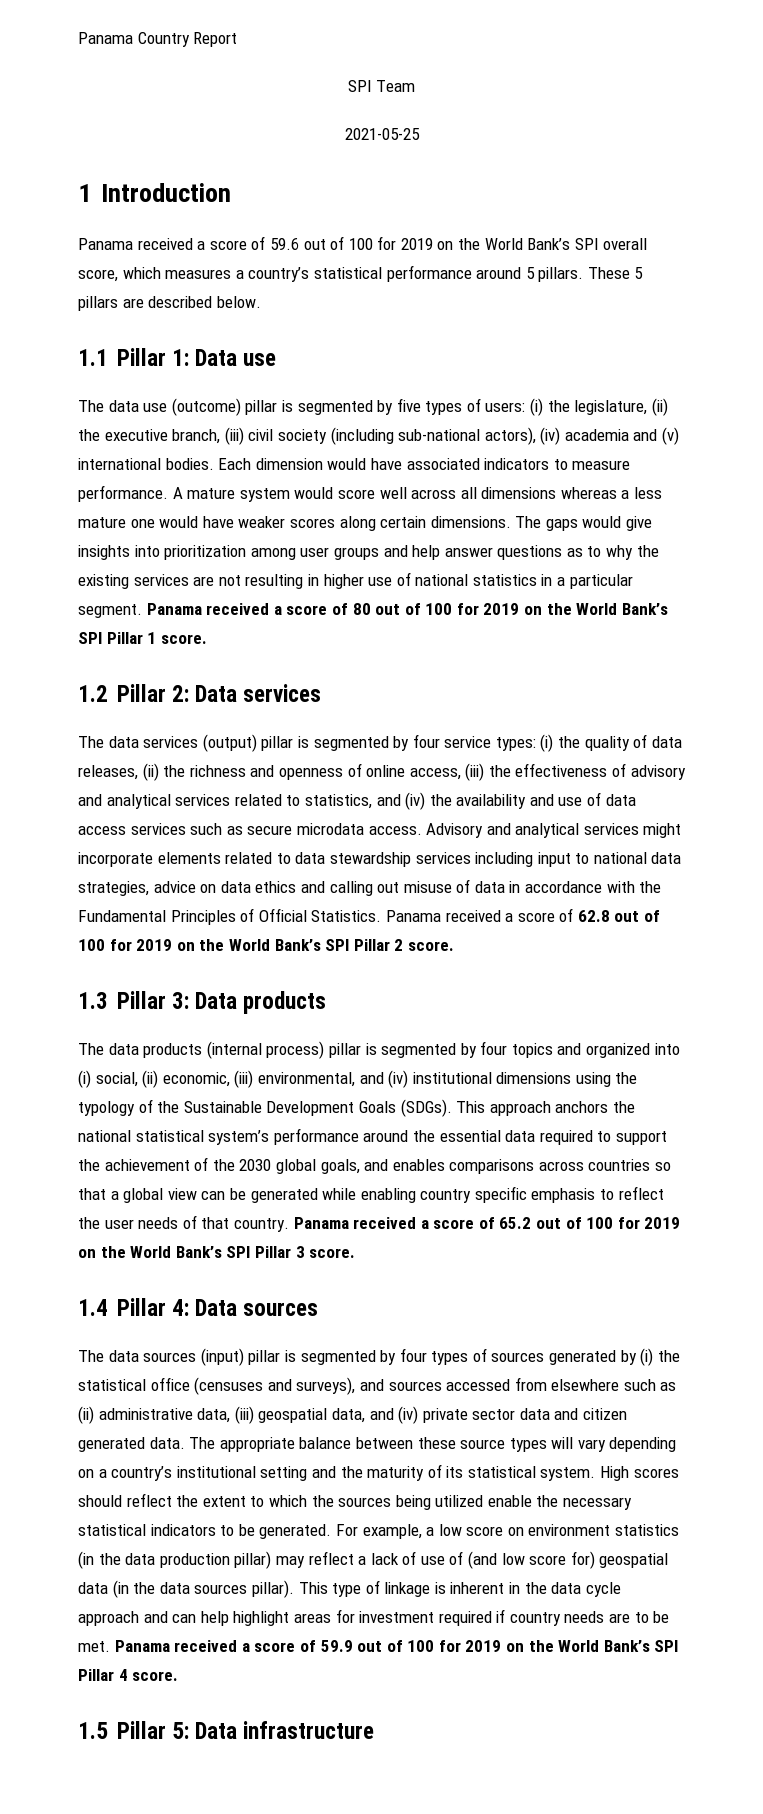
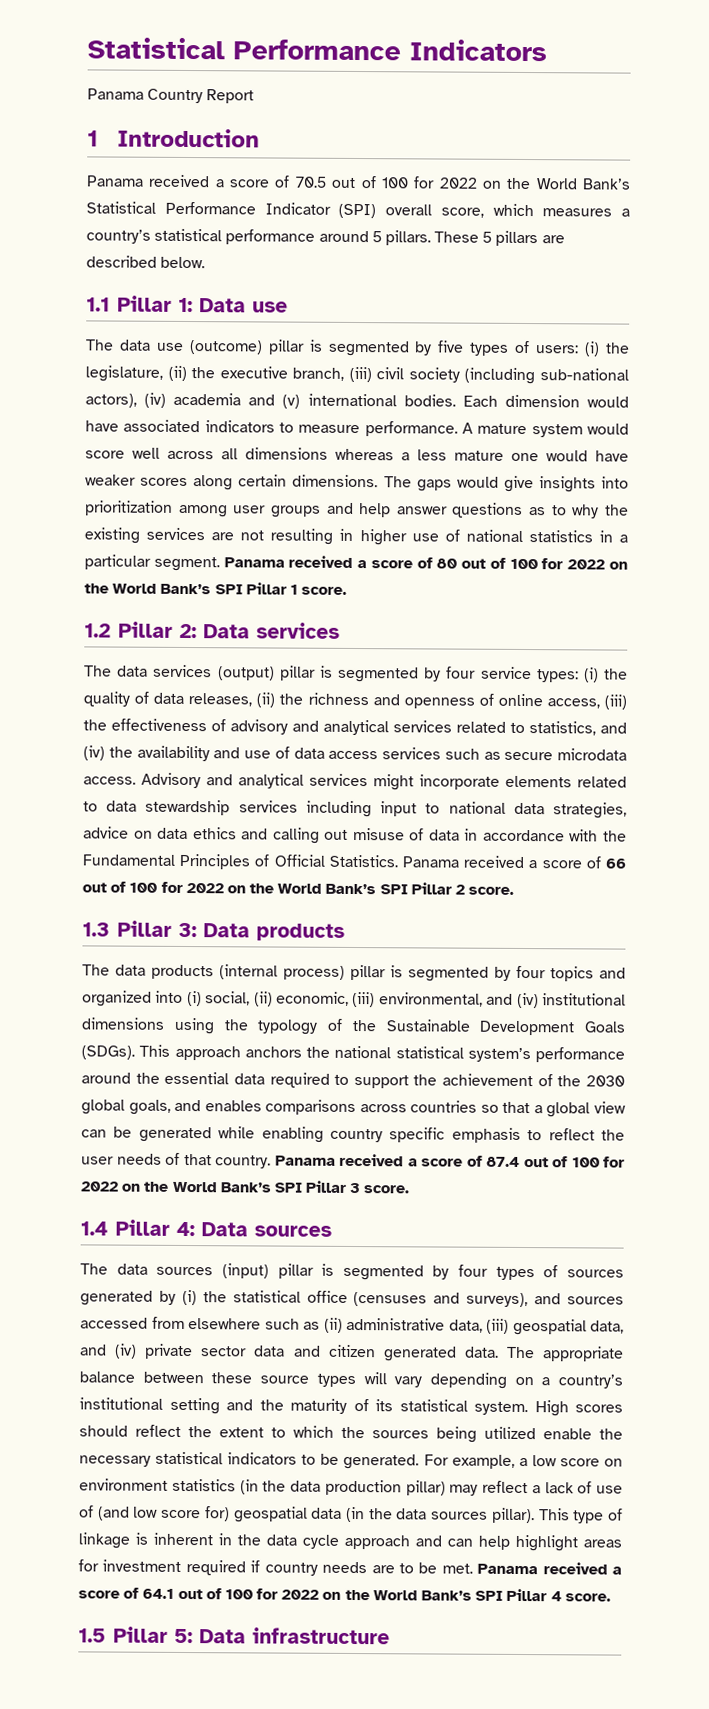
+ Statistical Performance Indicators
- SPI Team
- 2021-05-25
- Panama received a score of 59.6 out of 100 for 2019 on the World Bank’s SPI overall score, which measures a country’s statistical performance around 5 pillars.
+ Panama received a score of 70.5 out of 100 for 2022 on the World Bank’s Statistical Performance Indicator (SPI) overall score, which measures a country’s statistical performance around 5 pillars.
- Panama received a score of 80 out of 100 for 2019 on the World Bank’s SPI Pillar 1 score.
+ Panama received a score of 80 out of 100 for 2022 on the World Bank’s SPI Pillar 1 score.
- Panama received a score of 62.8 out of 100 for 2019 on the World Bank’s SPI Pillar 2 score.
+ Panama received a score of 66 out of 100 for 2022 on the World Bank’s SPI Pillar 2 score.
- Panama received a score of 65.2 out of 100 for 2019 on the World Bank’s SPI Pillar 3 score.
+ Panama received a score of 87.4 out of 100 for 2022 on the World Bank’s SPI Pillar 3 score.
- Panama received a score of 59.9 out of 100 for 2019 on the World Bank’s SPI Pillar 4 score.
+ Panama received a score of 64.1 out of 100 for 2022 on the World Bank’s SPI Pillar 4 score.

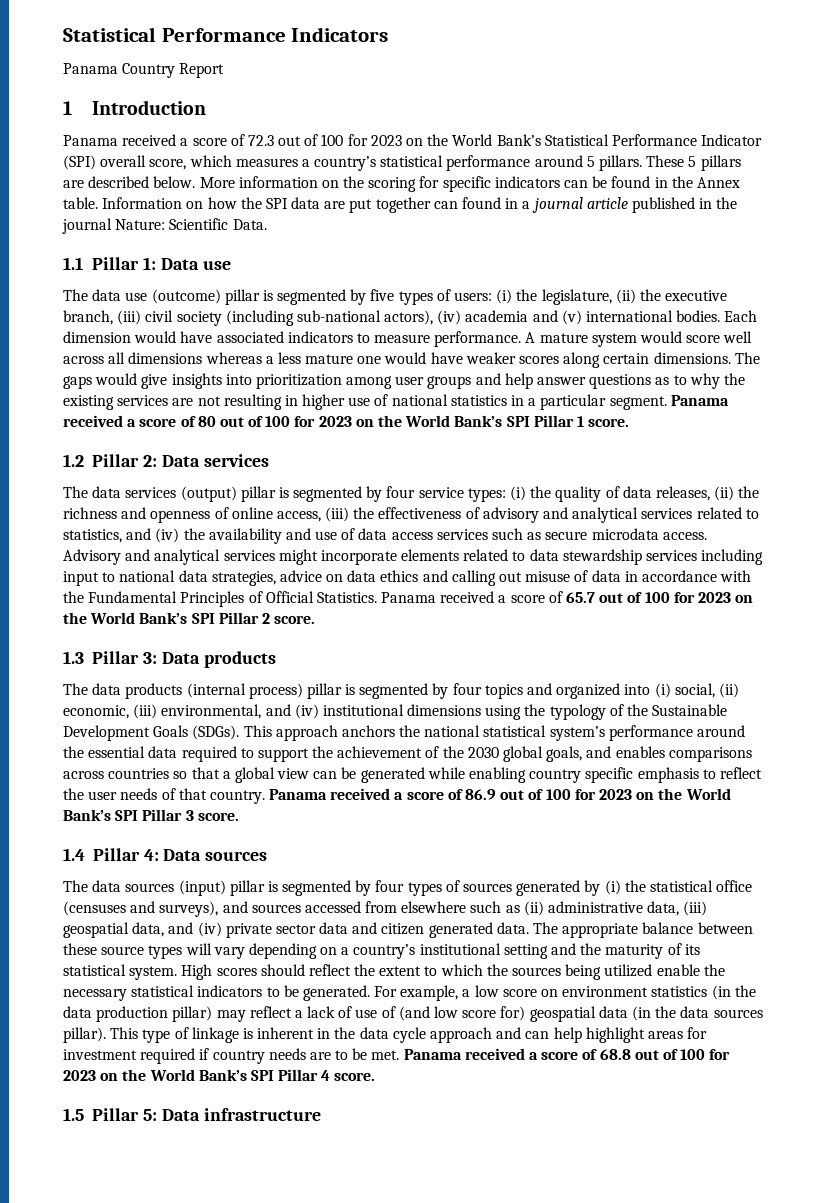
- Panama received a score of 70.5 out of 100 for 2022 on the World Bank’s Statistical Performance Indicator (SPI) overall score, which measures a country’s statistical performance around 5 pillars.
+ Panama received a score of 72.3 out of 100 for 2023 on the World Bank’s Statistical Performance Indicator (SPI) overall score, which measures a country’s statistical performance around 5 pillars.
+ More information on the scoring for specific indicators can be found in the Annex table. Information on how the SPI data are put together can found in a journal article published in the journal Nature: Scientific Data.
- Panama received a score of 80 out of 100 for 2022 on the World Bank’s SPI Pillar 1 score.
+ Panama received a score of 80 out of 100 for 2023 on the World Bank’s SPI Pillar 1 score.
- Panama received a score of 66 out of 100 for 2022 on the World Bank’s SPI Pillar 2 score.
+ Panama received a score of 65.7 out of 100 for 2023 on the World Bank’s SPI Pillar 2 score.
- Panama received a score of 87.4 out of 100 for 2022 on the World Bank’s SPI Pillar 3 score.
+ Panama received a score of 86.9 out of 100 for 2023 on the World Bank’s SPI Pillar 3 score.
- Panama received a score of 64.1 out of 100 for 2022 on the World Bank’s SPI Pillar 4 score.
+ Panama received a score of 68.8 out of 100 for 2023 on the World Bank’s SPI Pillar 4 score.

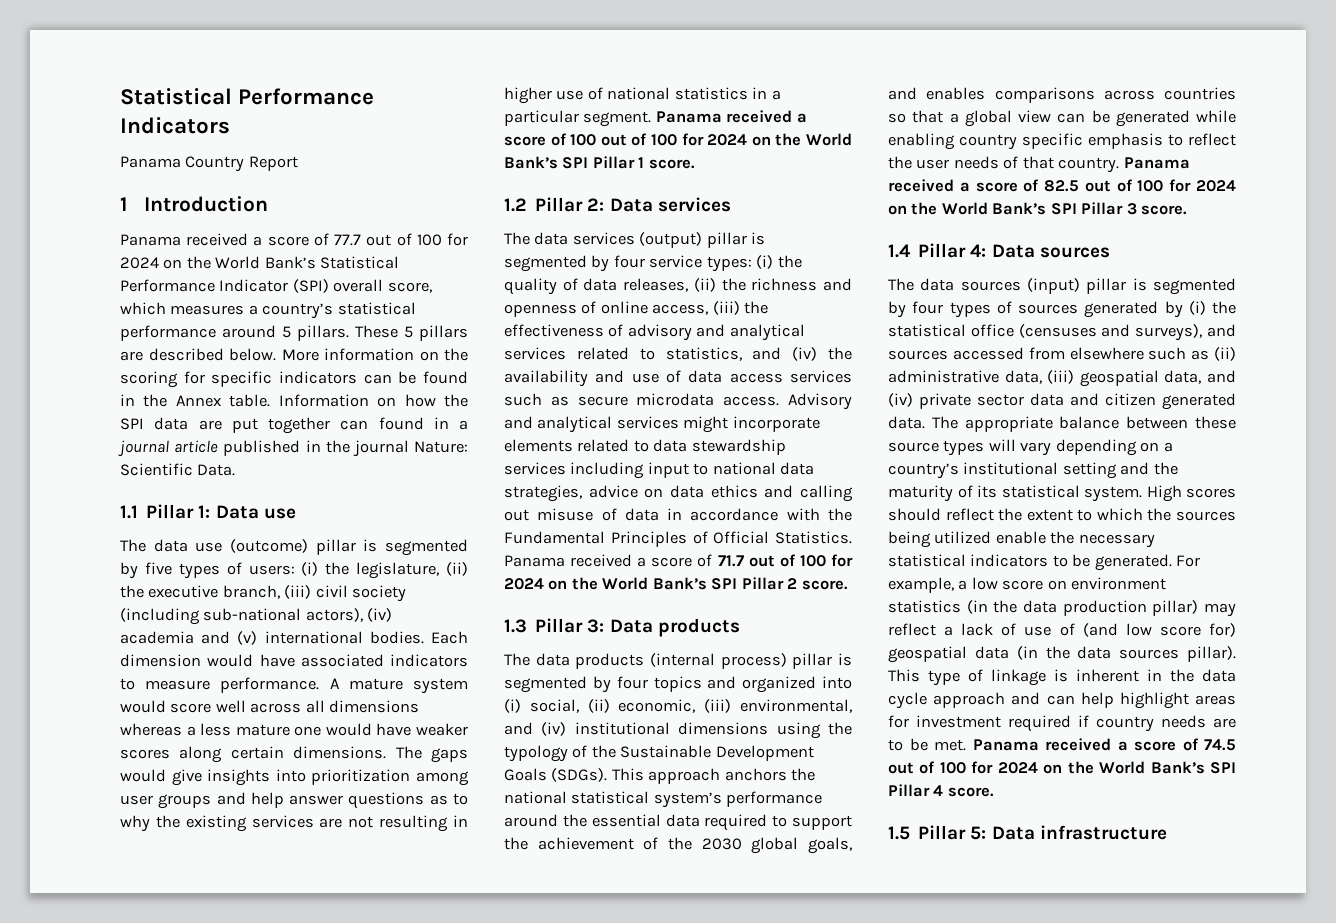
- Panama received a score of 72.3 out of 100 for 2023 on the World Bank’s Statistical Performance Indicator (SPI) overall score, which measures a country’s statistical performance around 5 pillars.
+ Panama received a score of 77.7 out of 100 for 2024 on the World Bank’s Statistical Performance Indicator (SPI) overall score, which measures a country’s statistical performance around 5 pillars.
- Panama received a score of 80 out of 100 for 2023 on the World Bank’s SPI Pillar 1 score.
+ Panama received a score of 100 out of 100 for 2024 on the World Bank’s SPI Pillar 1 score.
- Panama received a score of 65.7 out of 100 for 2023 on the World Bank’s SPI Pillar 2 score.
+ Panama received a score of 71.7 out of 100 for 2024 on the World Bank’s SPI Pillar 2 score.
- Panama received a score of 86.9 out of 100 for 2023 on the World Bank’s SPI Pillar 3 score.
+ Panama received a score of 82.5 out of 100 for 2024 on the World Bank’s SPI Pillar 3 score.
- Panama received a score of 68.8 out of 100 for 2023 on the World Bank’s SPI Pillar 4 score.
+ Panama received a score of 74.5 out of 100 for 2024 on the World Bank’s SPI Pillar 4 score.

